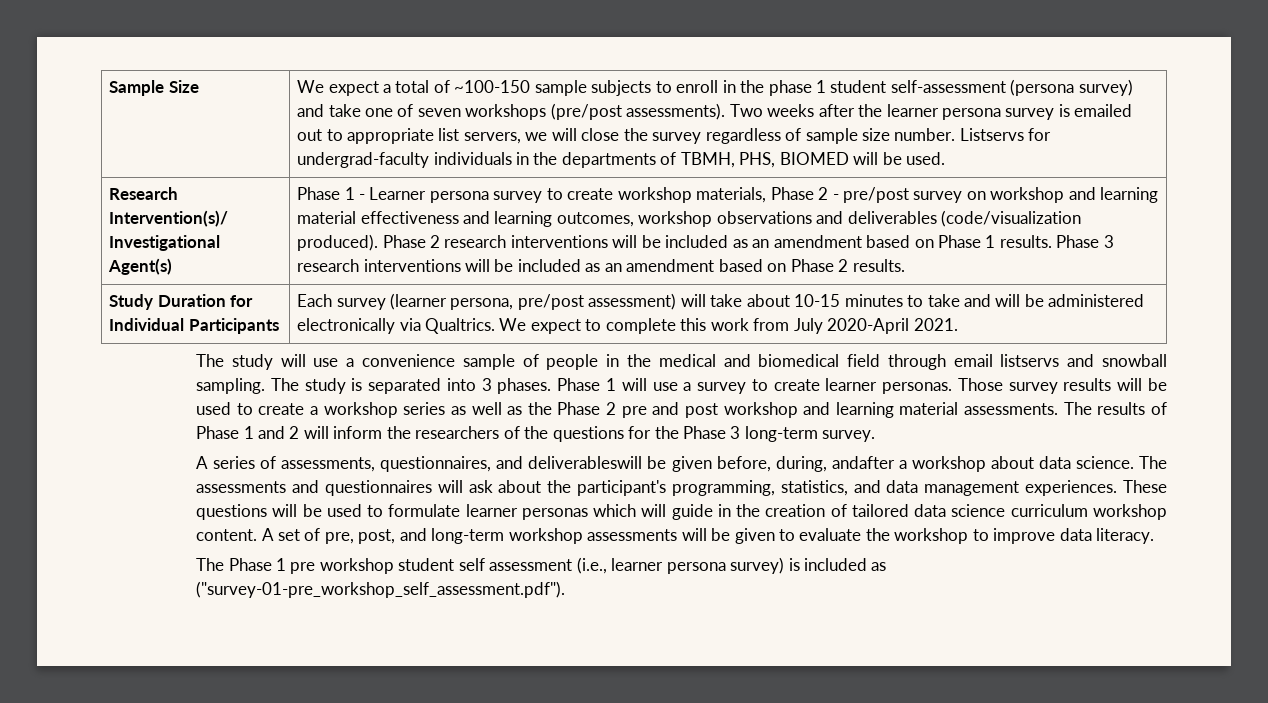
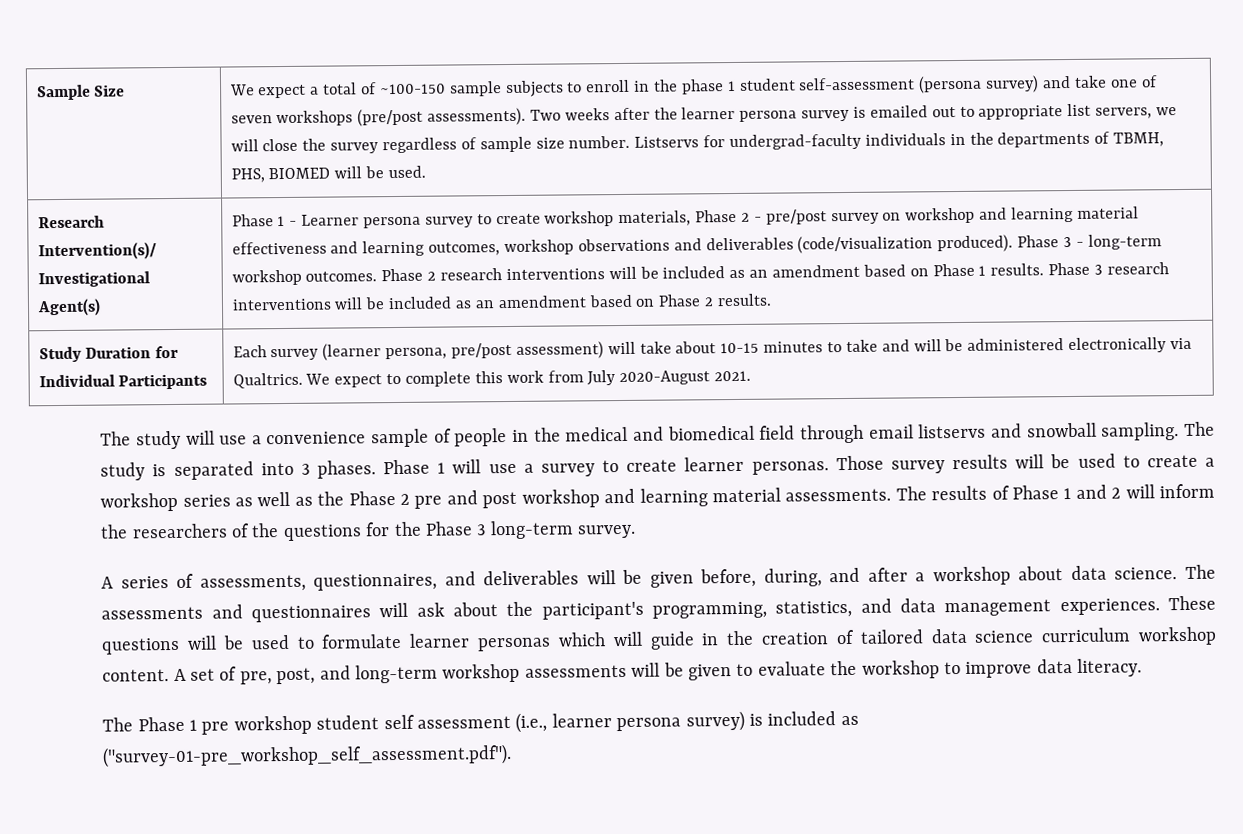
- Phase 2 research interventions will be included as an amendment based on Phase 1 results.
+ Phase 3 - long-term workshop outcomes. Phase 2 research interventions will be included as an amendment based on Phase 1 results.
- Study Duration for Individual Participants | Each survey (learner persona, pre/post assessment) will take about 10-15 minutes to take and will be administered electronically via Qualtrics. We expect to complete this work from July 2020-April 2021.
+ Study Duration for Individual Participants | Each survey (learner persona, pre/post assessment) will take about 10-15 minutes to take and will be administered electronically via Qualtrics. We expect to complete this work from July 2020-August 2021.
- A series of assessments, questionnaires, and deliverableswill be given before, during, andafter a workshop about data science.
+ A series of assessments, questionnaires, and deliverables will be given before, during, and after a workshop about data science.

